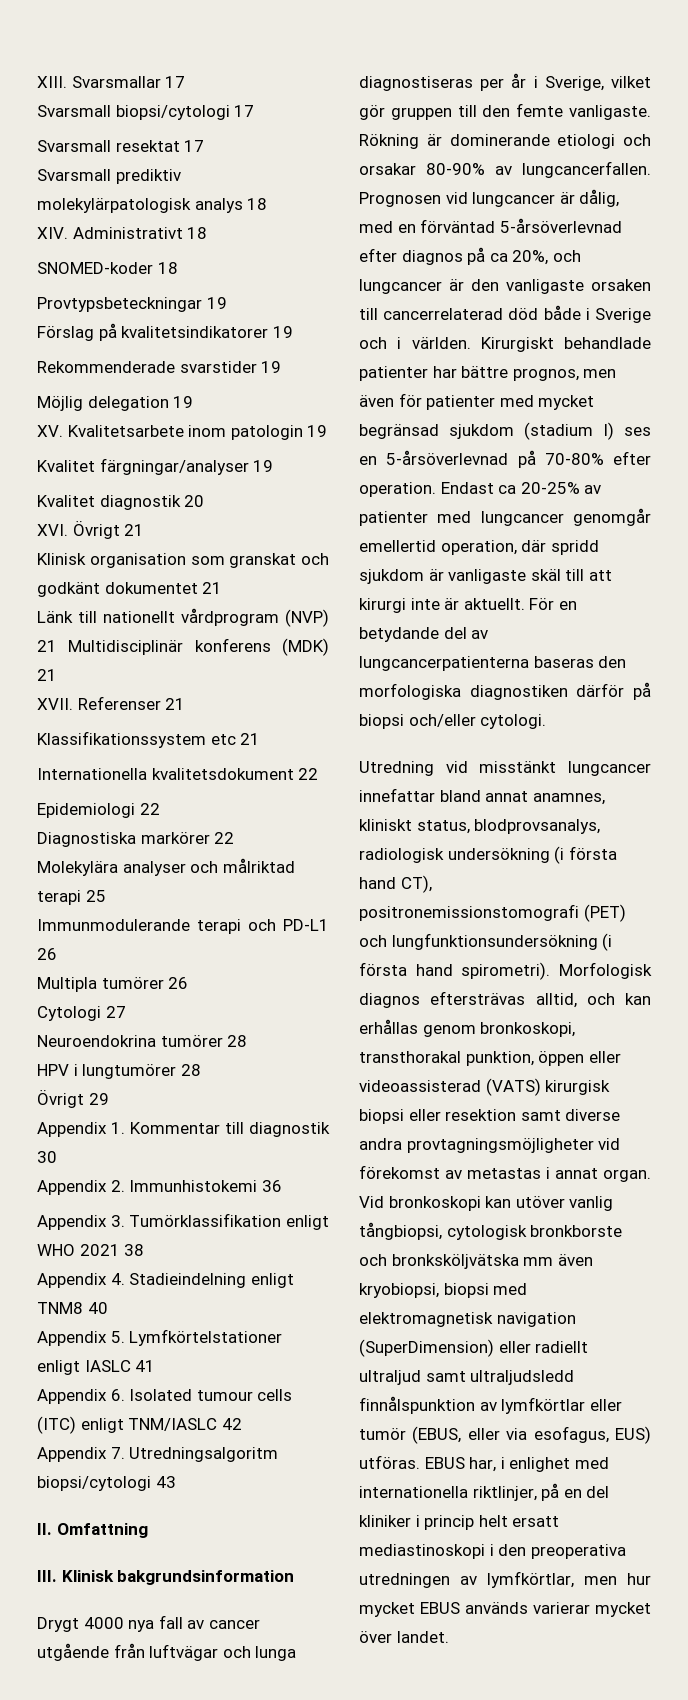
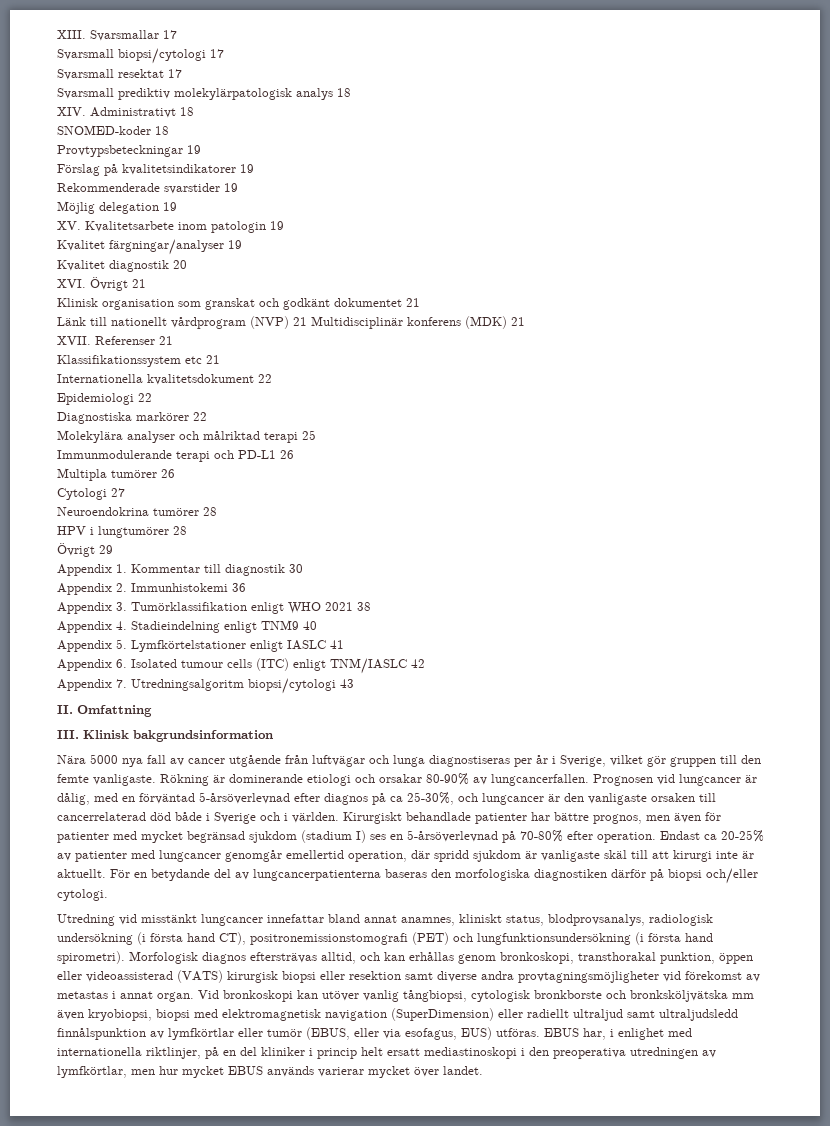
- Appendix 4. Stadieindelning enligt TNM8 40
+ Appendix 4. Stadieindelning enligt TNM9 40
- Drygt 4000 nya fall av cancer utgående från luftvägar och lunga diagnostiseras per år i Sverige, vilket gör gruppen till den femte vanligaste.
+ Nära 5000 nya fall av cancer utgående från luftvägar och lunga diagnostiseras per år i Sverige, vilket gör gruppen till den femte vanligaste.
- Prognosen vid lungcancer är dålig, med en förväntad 5-årsöverlevnad efter diagnos på ca 20%, och lungcancer är den vanligaste orsaken till cancerrelaterad död både i Sverige och i världen.
+ Prognosen vid lungcancer är dålig, med en förväntad 5-årsöverlevnad efter diagnos på ca 25-30%, och lungcancer är den vanligaste orsaken till cancerrelaterad död både i Sverige och i världen.

